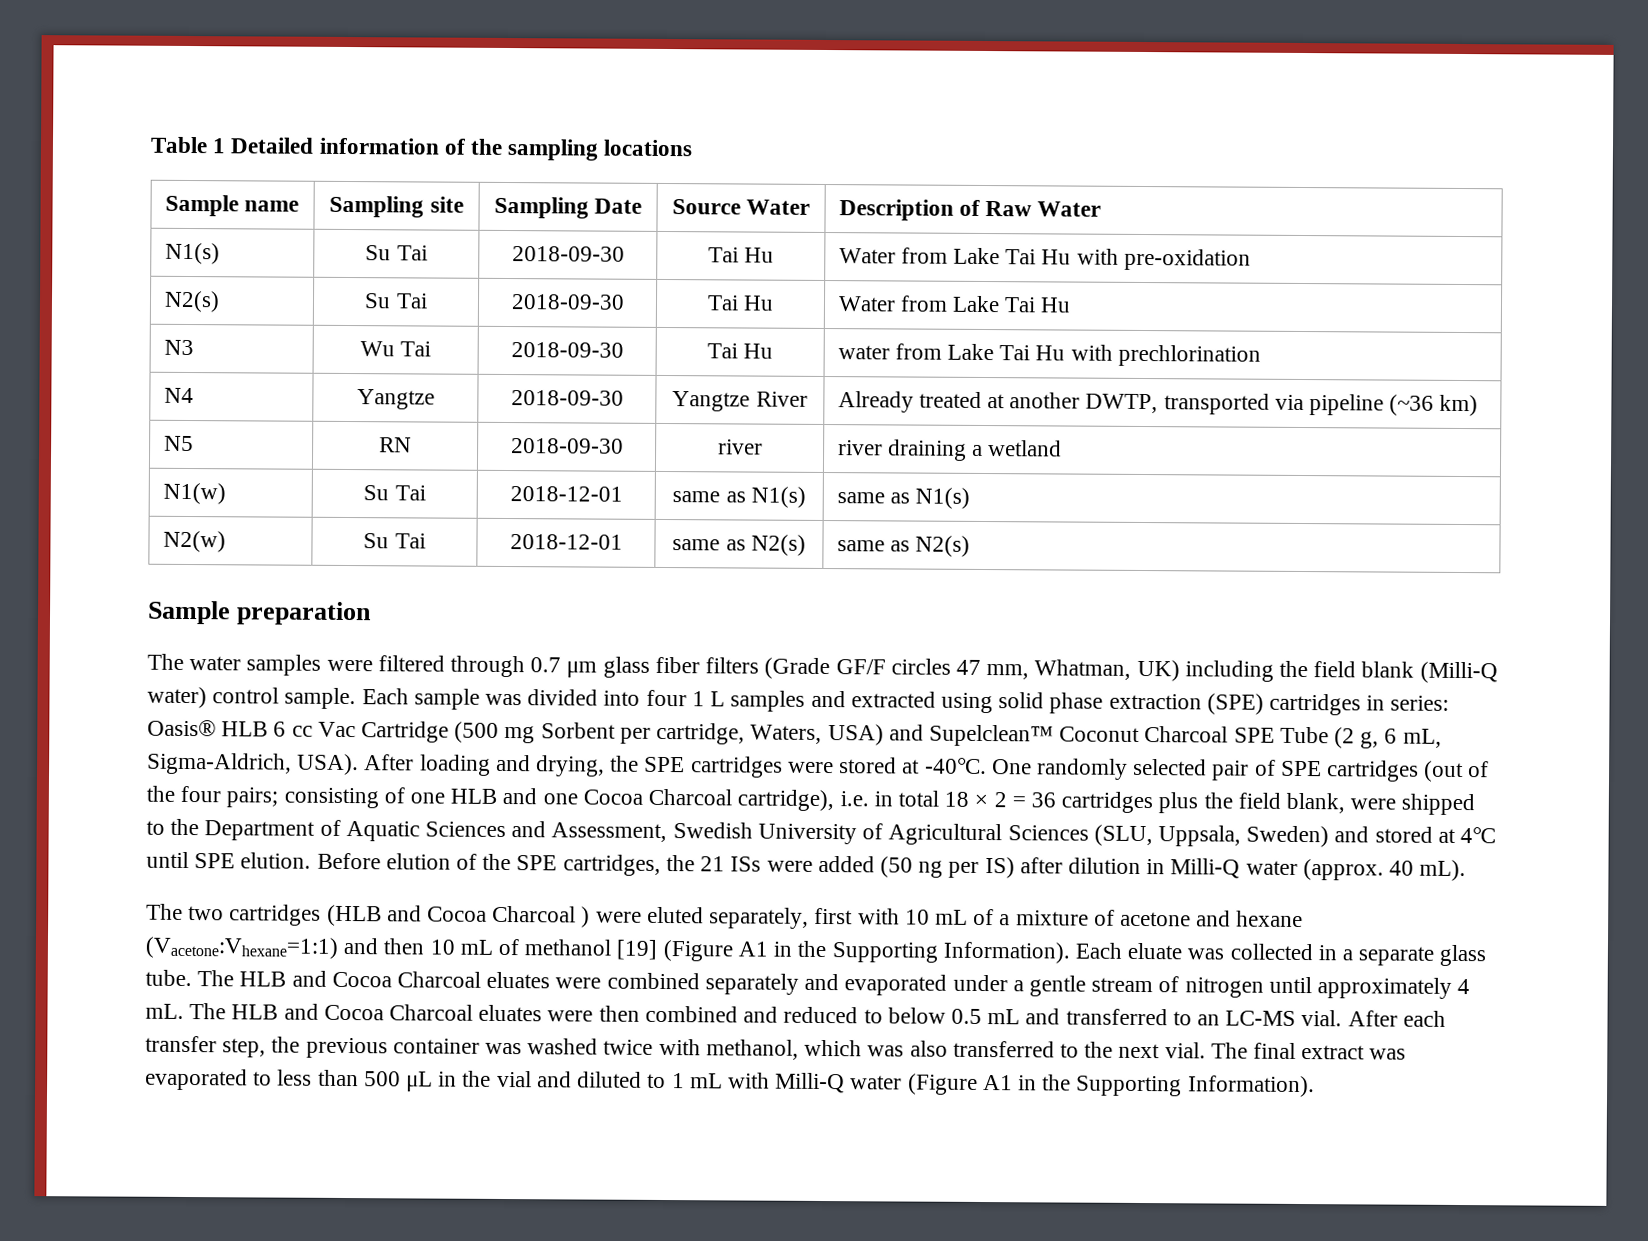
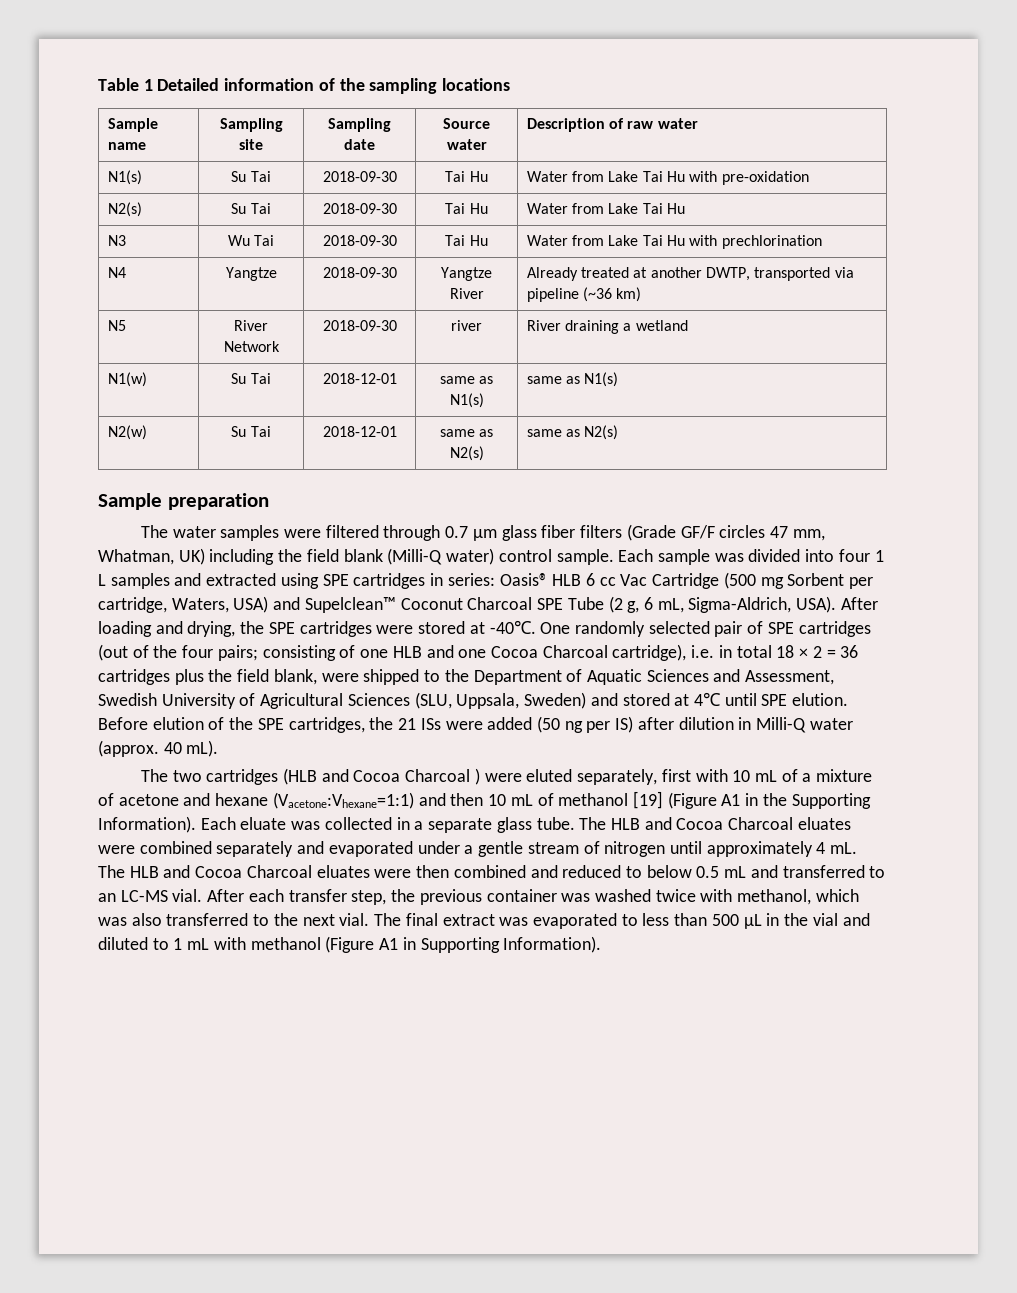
- Sample name | Sampling site | Sampling Date | Source Water | Description of Raw Water
+ Sample name | Sampling site | Sampling date | Source water | Description of raw water
- N3 | Wu Tai | 2018-09-30 | Tai Hu | water from Lake Tai Hu with prechlorination
+ N3 | Wu Tai | 2018-09-30 | Tai Hu | Water from Lake Tai Hu with prechlorination
- N5 | RN | 2018-09-30 | river | river draining a wetland
+ N5 | River Network | 2018-09-30 | river | River draining a wetland
- Each sample was divided into four 1 L samples and extracted using solid phase extraction (SPE) cartridges in series: Oasis® HLB 6 cc Vac Cartridge (500 mg Sorbent per cartridge, Waters, USA) and Supelclean™ Coconut Charcoal SPE Tube (2 g, 6 mL, Sigma-Aldrich, USA).
+ Each sample was divided into four 1 L samples and extracted using SPE cartridges in series: Oasis® HLB 6 cc Vac Cartridge (500 mg Sorbent per cartridge, Waters, USA) and Supelclean™ Coconut Charcoal SPE Tube (2 g, 6 mL, Sigma-Aldrich, USA).
- The final extract was evaporated to less than 500 μL in the vial and diluted to 1 mL with Milli-Q water (Figure A1 in the Supporting Information).
+ The final extract was evaporated to less than 500 μL in the vial and diluted to 1 mL with methanol (Figure A1 in Supporting Information).

